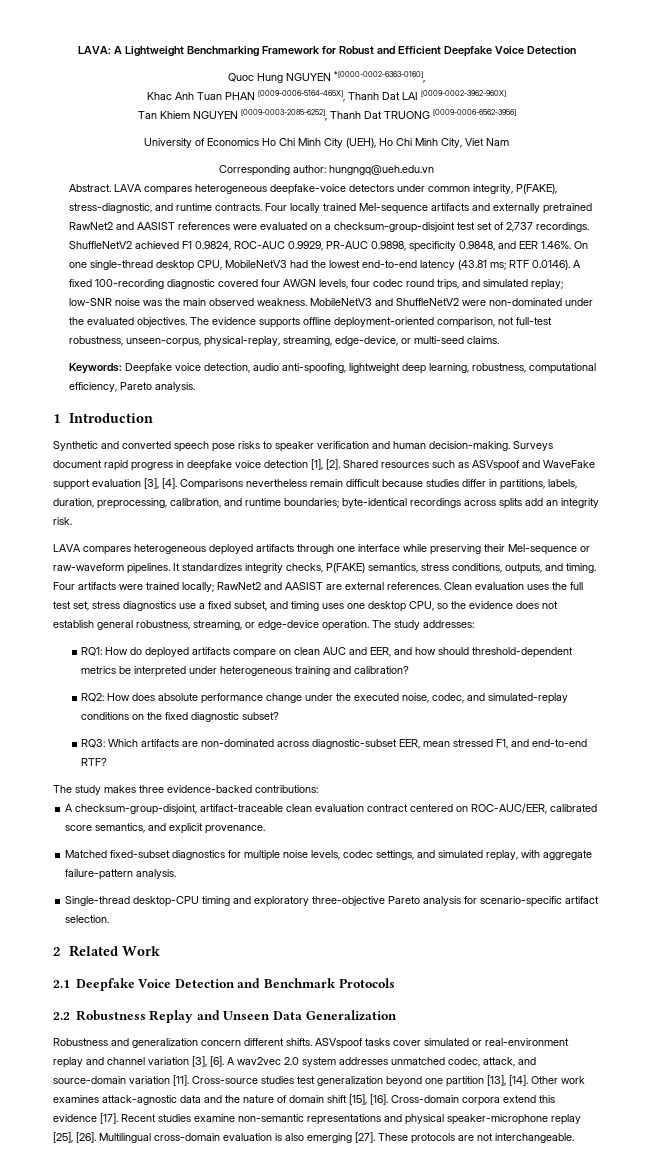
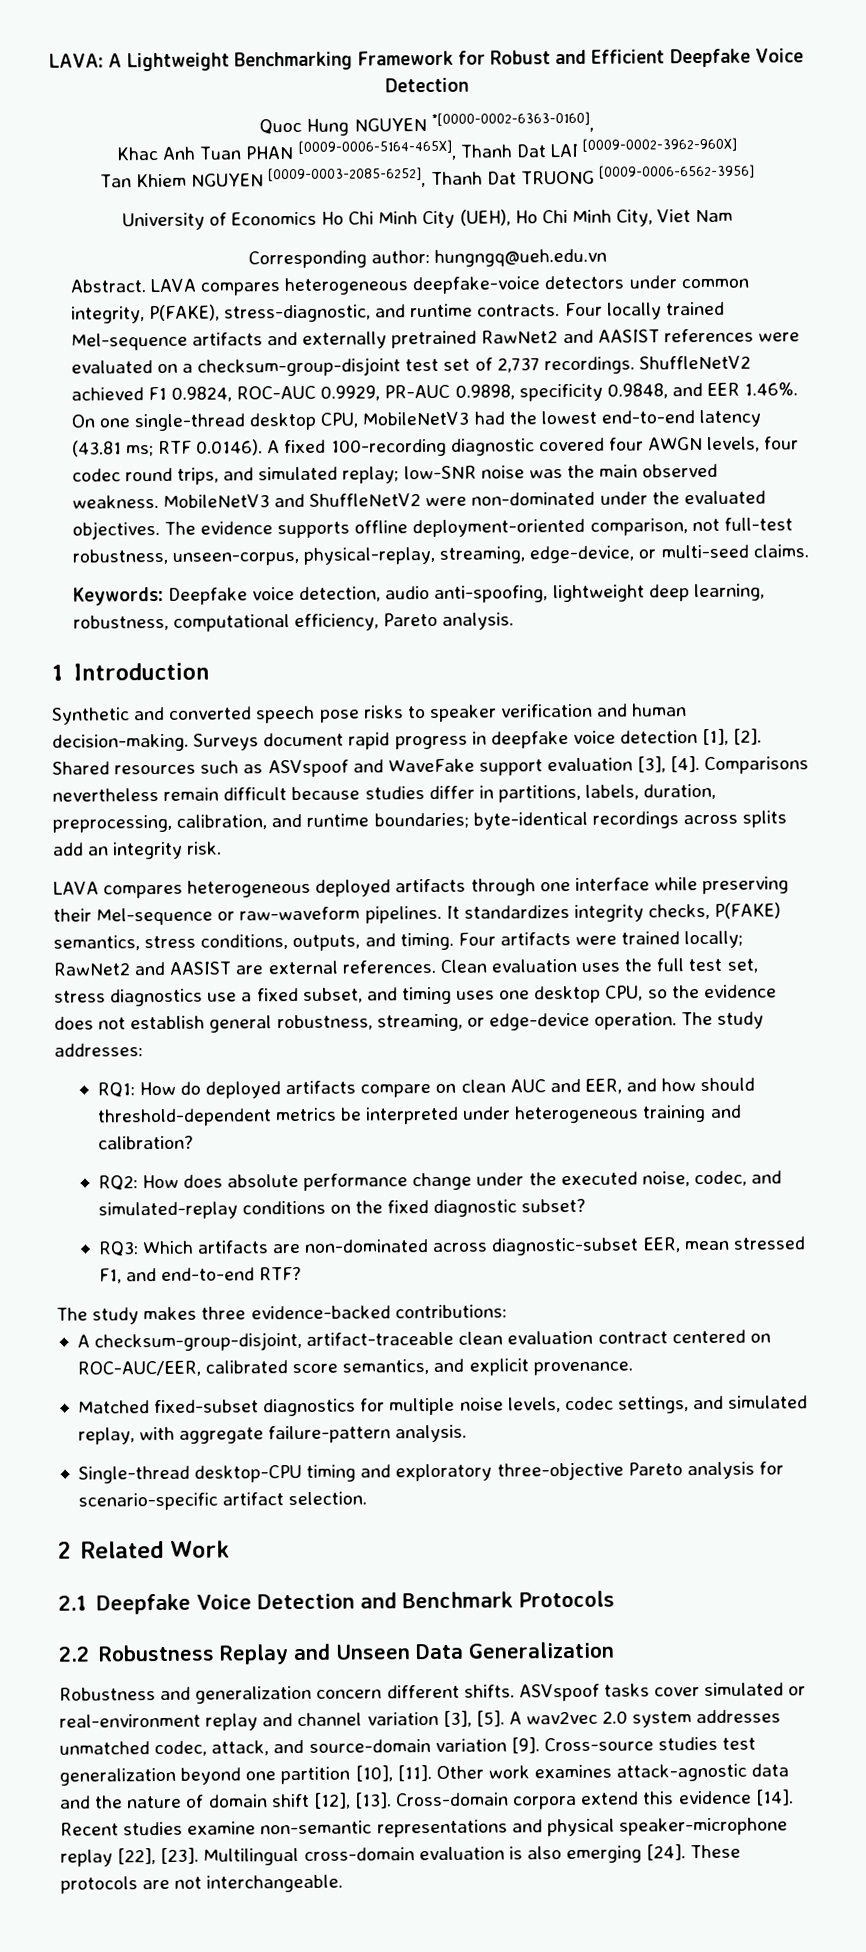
- ASVspoof tasks cover simulated or real-environment replay and channel variation [3], [6].
+ ASVspoof tasks cover simulated or real-environment replay and channel variation [3], [5].
- A wav2vec 2.0 system addresses unmatched codec, attack, and source-domain variation [11].
+ A wav2vec 2.0 system addresses unmatched codec, attack, and source-domain variation [9].
- Cross-source studies test generalization beyond one partition [13], [14].
+ Cross-source studies test generalization beyond one partition [10], [11].
- Other work examines attack-agnostic data and the nature of domain shift [15], [16].
+ Other work examines attack-agnostic data and the nature of domain shift [12], [13].
- Cross-domain corpora extend this evidence [17].
+ Cross-domain corpora extend this evidence [14].
- Recent studies examine non-semantic representations and physical speaker-microphone replay [25], [26].
+ Recent studies examine non-semantic representations and physical speaker-microphone replay [22], [23].
- Multilingual cross-domain evaluation is also emerging [27].
+ Multilingual cross-domain evaluation is also emerging [24].

